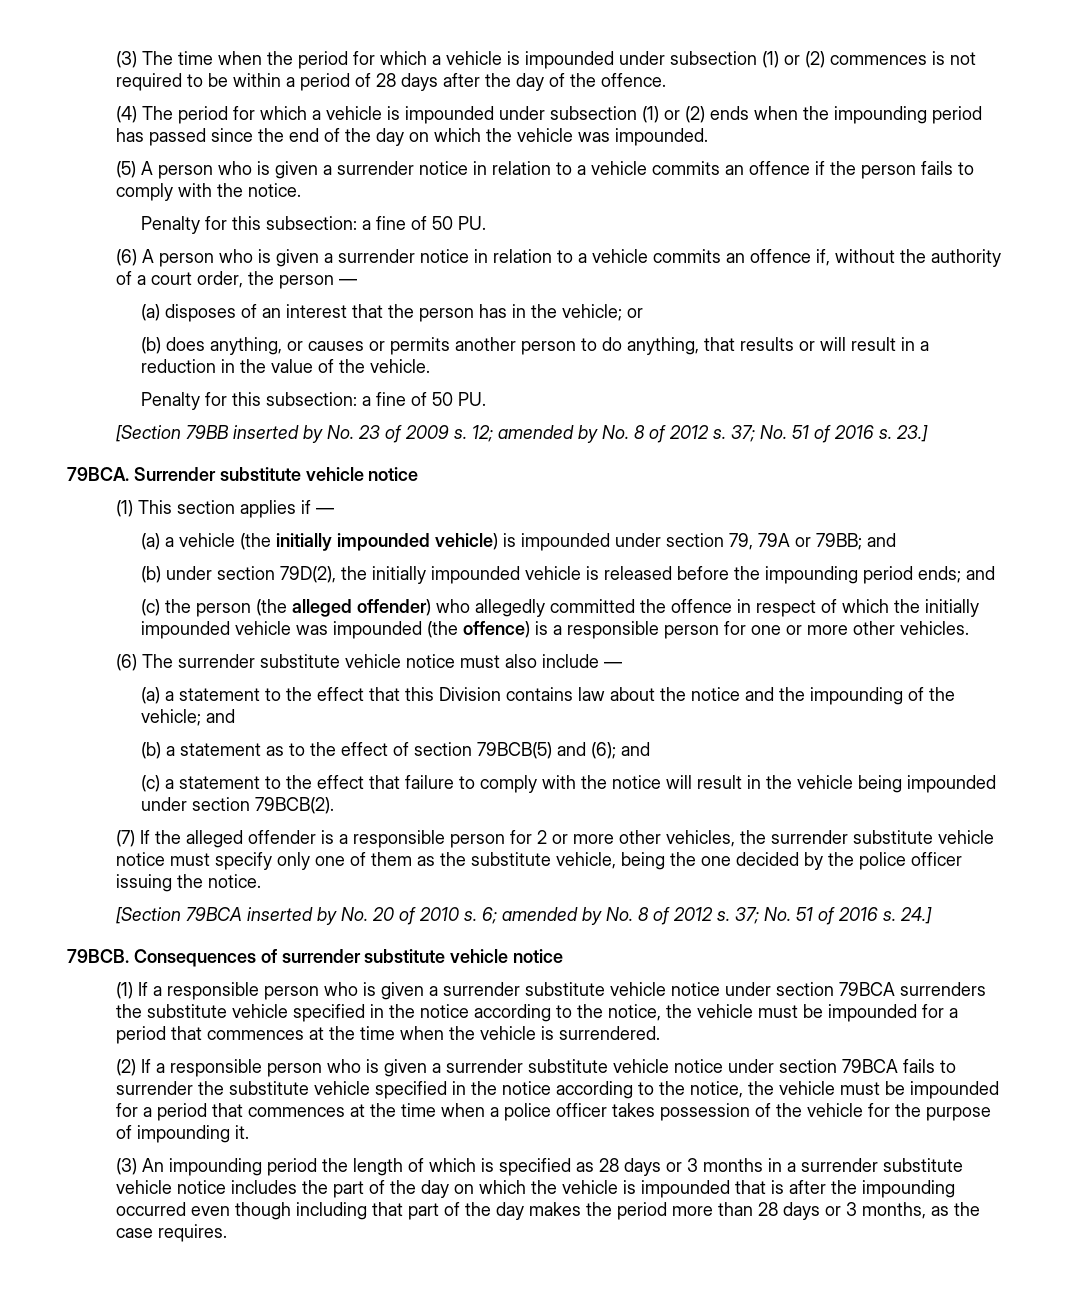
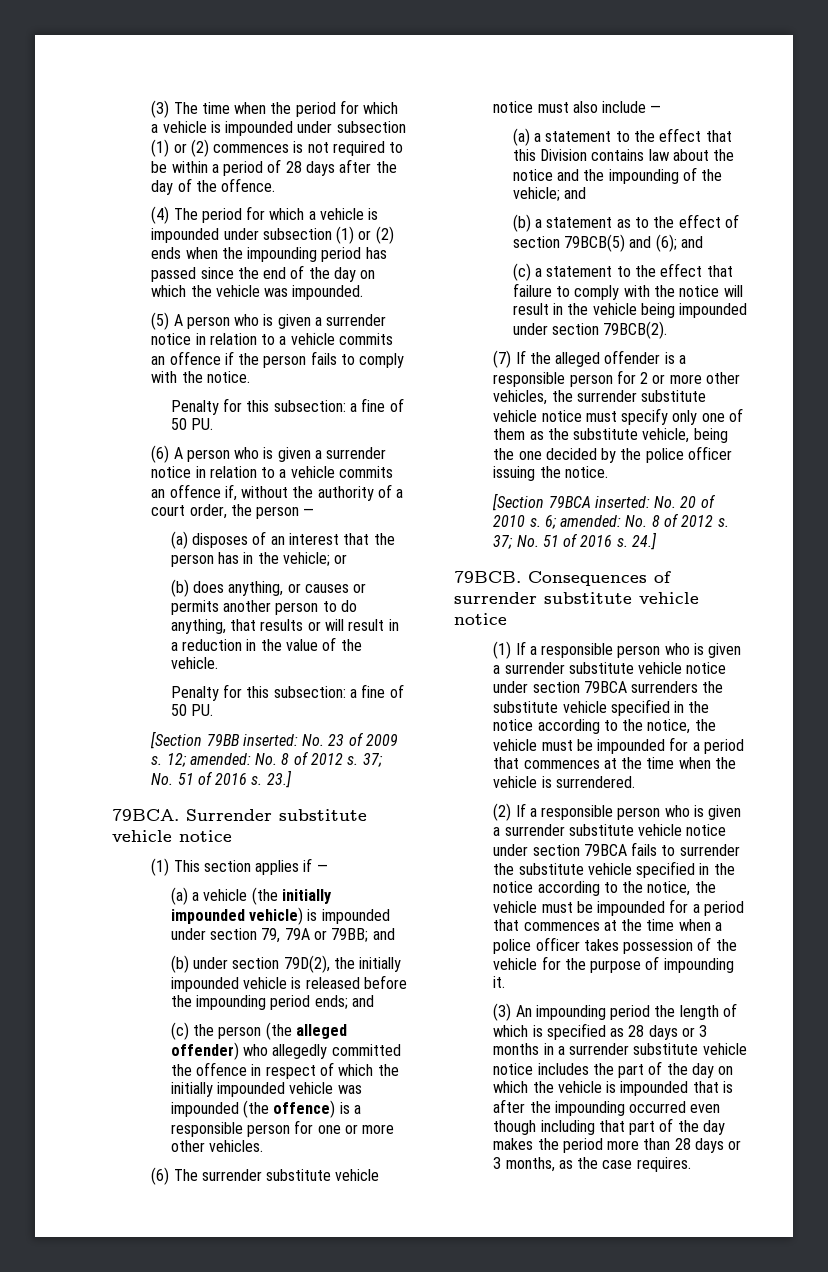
- [Section 79BB inserted by No. 23 of 2009 s.
+ [Section 79BB inserted: No. 23 of 2009 s.
- 12; amended by No. 8 of 2012 s.
+ 12; amended: No. 8 of 2012 s.
- [Section 79BCA inserted by No. 20 of 2010 s.
+ [Section 79BCA inserted: No. 20 of 2010 s.
- 6; amended by No. 8 of 2012 s.
+ 6; amended: No. 8 of 2012 s.

